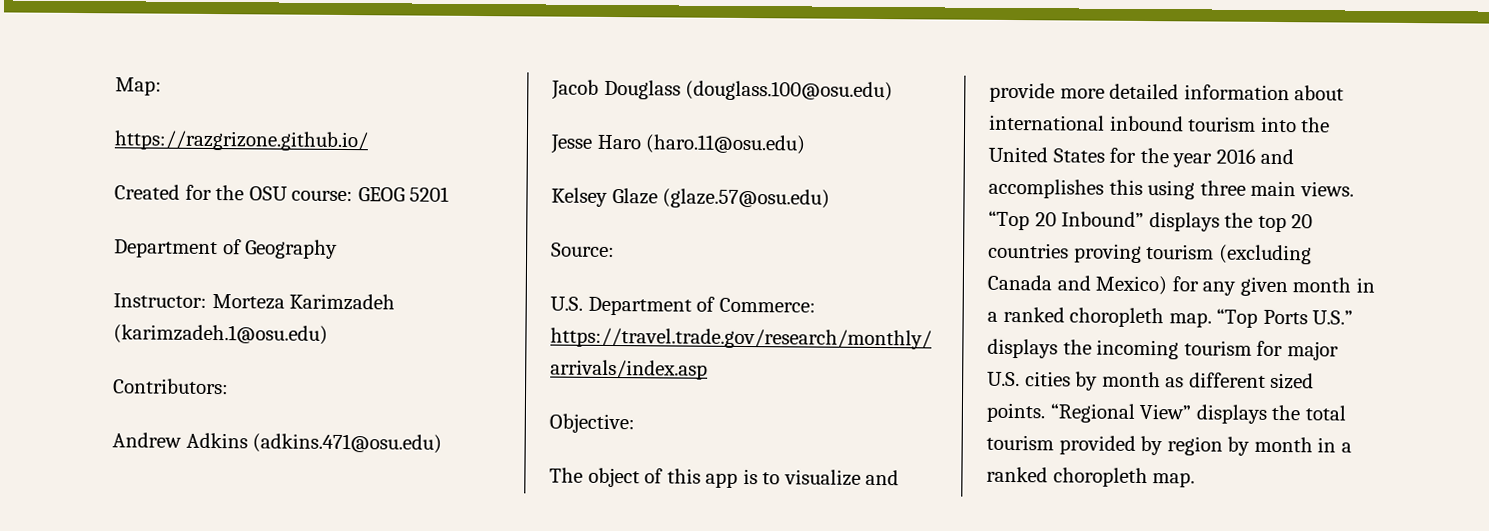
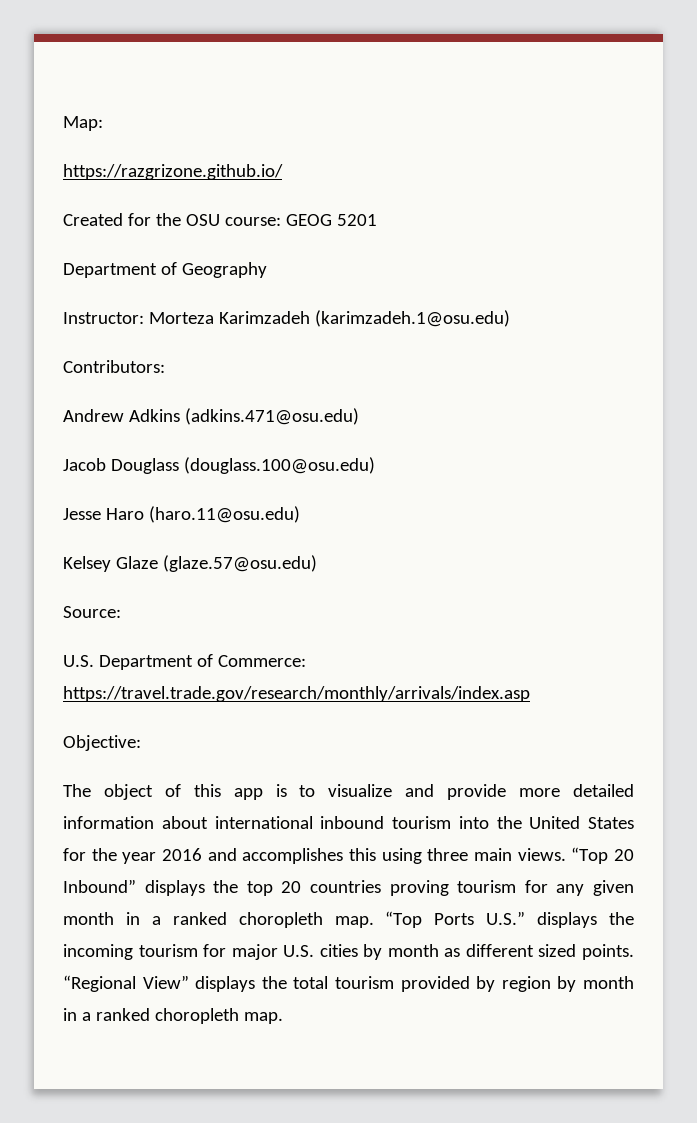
- “Top 20 Inbound” displays the top 20 countries proving tourism (excluding Canada and Mexico) for any given month in a ranked choropleth map.
+ “Top 20 Inbound” displays the top 20 countries proving tourism for any given month in a ranked choropleth map.

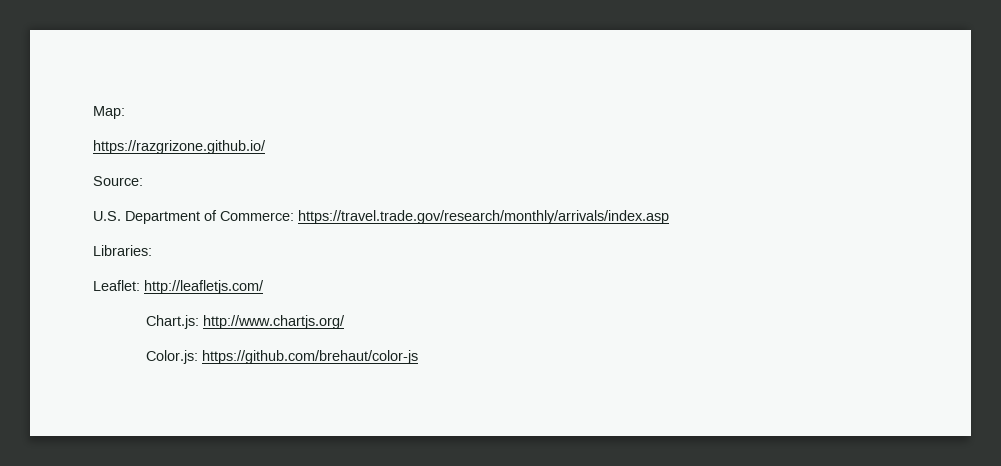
- Created for the OSU course: GEOG 5201
- Department of Geography
- Instructor: Morteza Karimzadeh (karimzadeh.1@osu.edu)
- Contributors:
- Andrew Adkins (adkins.471@osu.edu)
- Jacob Douglass (douglass.100@osu.edu)
- Jesse Haro (haro.11@osu.edu)
- Kelsey Glaze (glaze.57@osu.edu)
- Objective:
- The object of this app is to visualize and provide more detailed information about international inbound tourism into the United States for the year 2016 and accomplishes this using three main views. “Top 20 Inbound” displays the top 20 countries proving tourism for any given month in a ranked choropleth map. “Top Ports U.S.” displays the incoming tourism for major U.S. cities by month as different sized points. “Regional View” displays the total tourism provided by region by month in a ranked choropleth map.
+ Libraries:
+ Leaflet: http://leafletjs.com/
+ Chart.js: http://www.chartjs.org/
+ Color.js: https://github.com/brehaut/color-js

